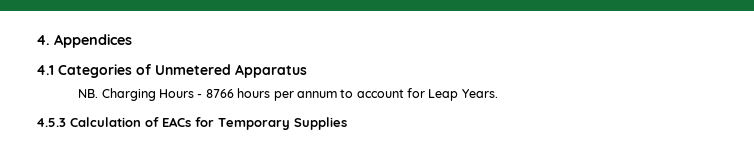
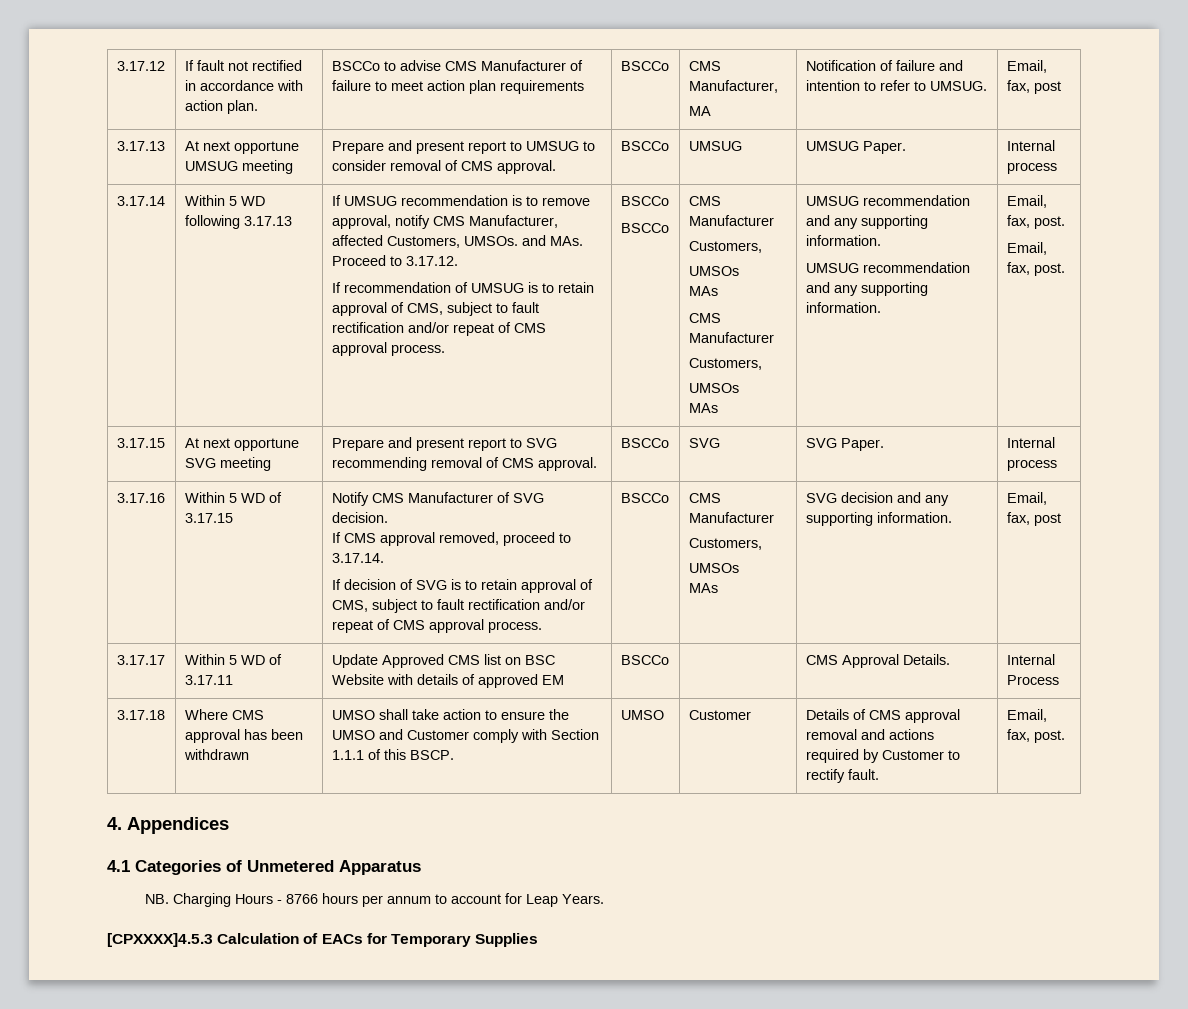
+ 3.17.12 | If fault not rectified in accordance with action plan. | BSCCo to advise CMS Manufacturer of failure to meet action plan requirements | BSCCo | CMS Manufacturer,
+ MA | Notification of failure and intention to refer to UMSUG. | Email, fax, post
+ 3.17.13 | At next opportune UMSUG meeting | Prepare and present report to UMSUG to consider removal of CMS approval. | BSCCo | UMSUG | UMSUG Paper. | Internal process
+ 3.17.14 | Within 5 WD following 3.17.13 | If UMSUG recommendation is to remove approval, notify CMS Manufacturer, affected Customers, UMSOs. and MAs. Proceed to 3.17.12.
+ If recommendation of UMSUG is to retain approval of CMS, subject to fault rectification and/or repeat of CMS approval process. | BSCCo
+ BSCCo | CMS Manufacturer
+ Customers,
+ UMSOs
+ MAs
+ CMS Manufacturer
+ Customers,
+ UMSOs
+ MAs | UMSUG recommendation and any supporting information.
+ UMSUG recommendation and any supporting information. | Email, fax, post.
+ Email, fax, post.
+ 3.17.15 | At next opportune SVG meeting | Prepare and present report to SVG recommending removal of CMS approval. | BSCCo | SVG | SVG Paper. | Internal process
+ 3.17.16 | Within 5 WD of 3.17.15 | Notify CMS Manufacturer of SVG decision.
+ If CMS approval removed, proceed to 3.17.14.
+ If decision of SVG is to retain approval of CMS, subject to fault rectification and/or repeat of CMS approval process. | BSCCo | CMS Manufacturer
+ Customers,
+ UMSOs
+ MAs | SVG decision and any supporting information. | Email, fax, post
+ 3.17.17 | Within 5 WD of 3.17.11 | Update Approved CMS list on BSC Website with details of approved EM | BSCCo | | CMS Approval Details. | Internal Process
+ 3.17.18 | Where CMS approval has been withdrawn | UMSO shall take action to ensure the UMSO and Customer comply with Section 1.1.1 of this BSCP. | UMSO | Customer | Details of CMS approval removal and actions required by Customer to rectify fault. | Email, fax, post.
- 4.5.3 Calculation of EACs for Temporary Supplies
+ [CPXXXX]4.5.3 Calculation of EACs for Temporary Supplies

